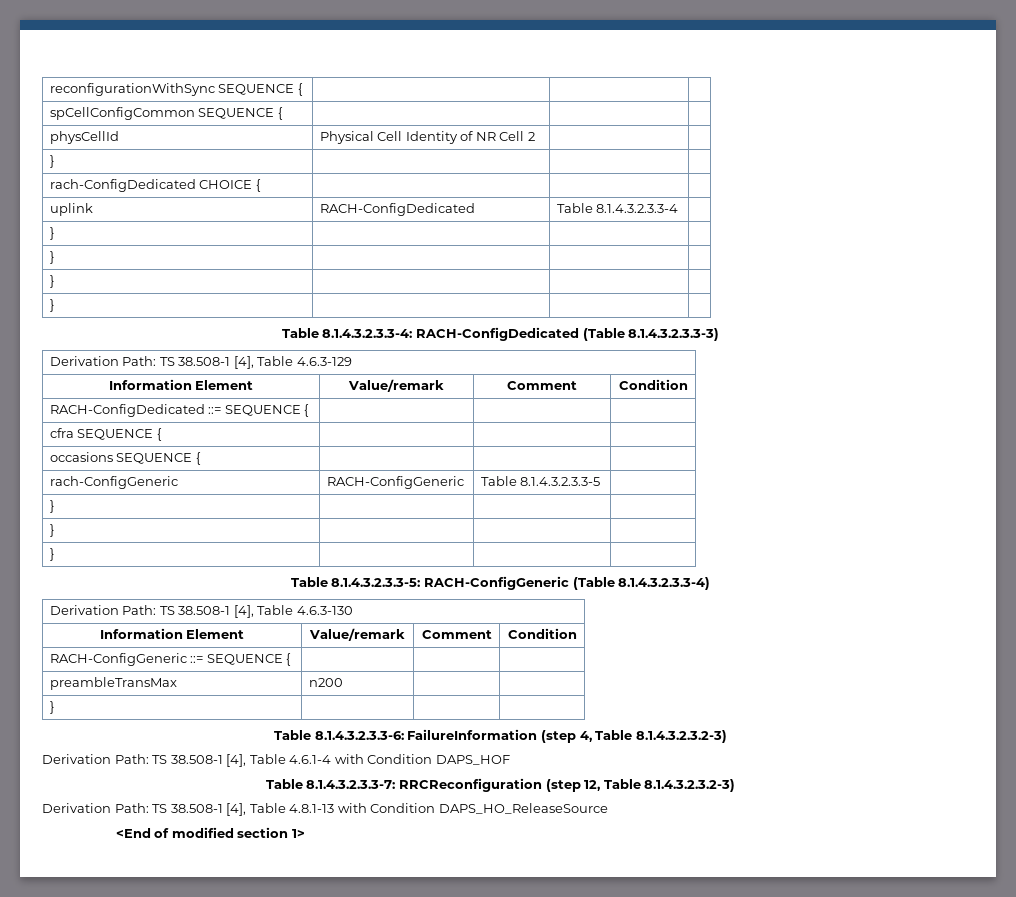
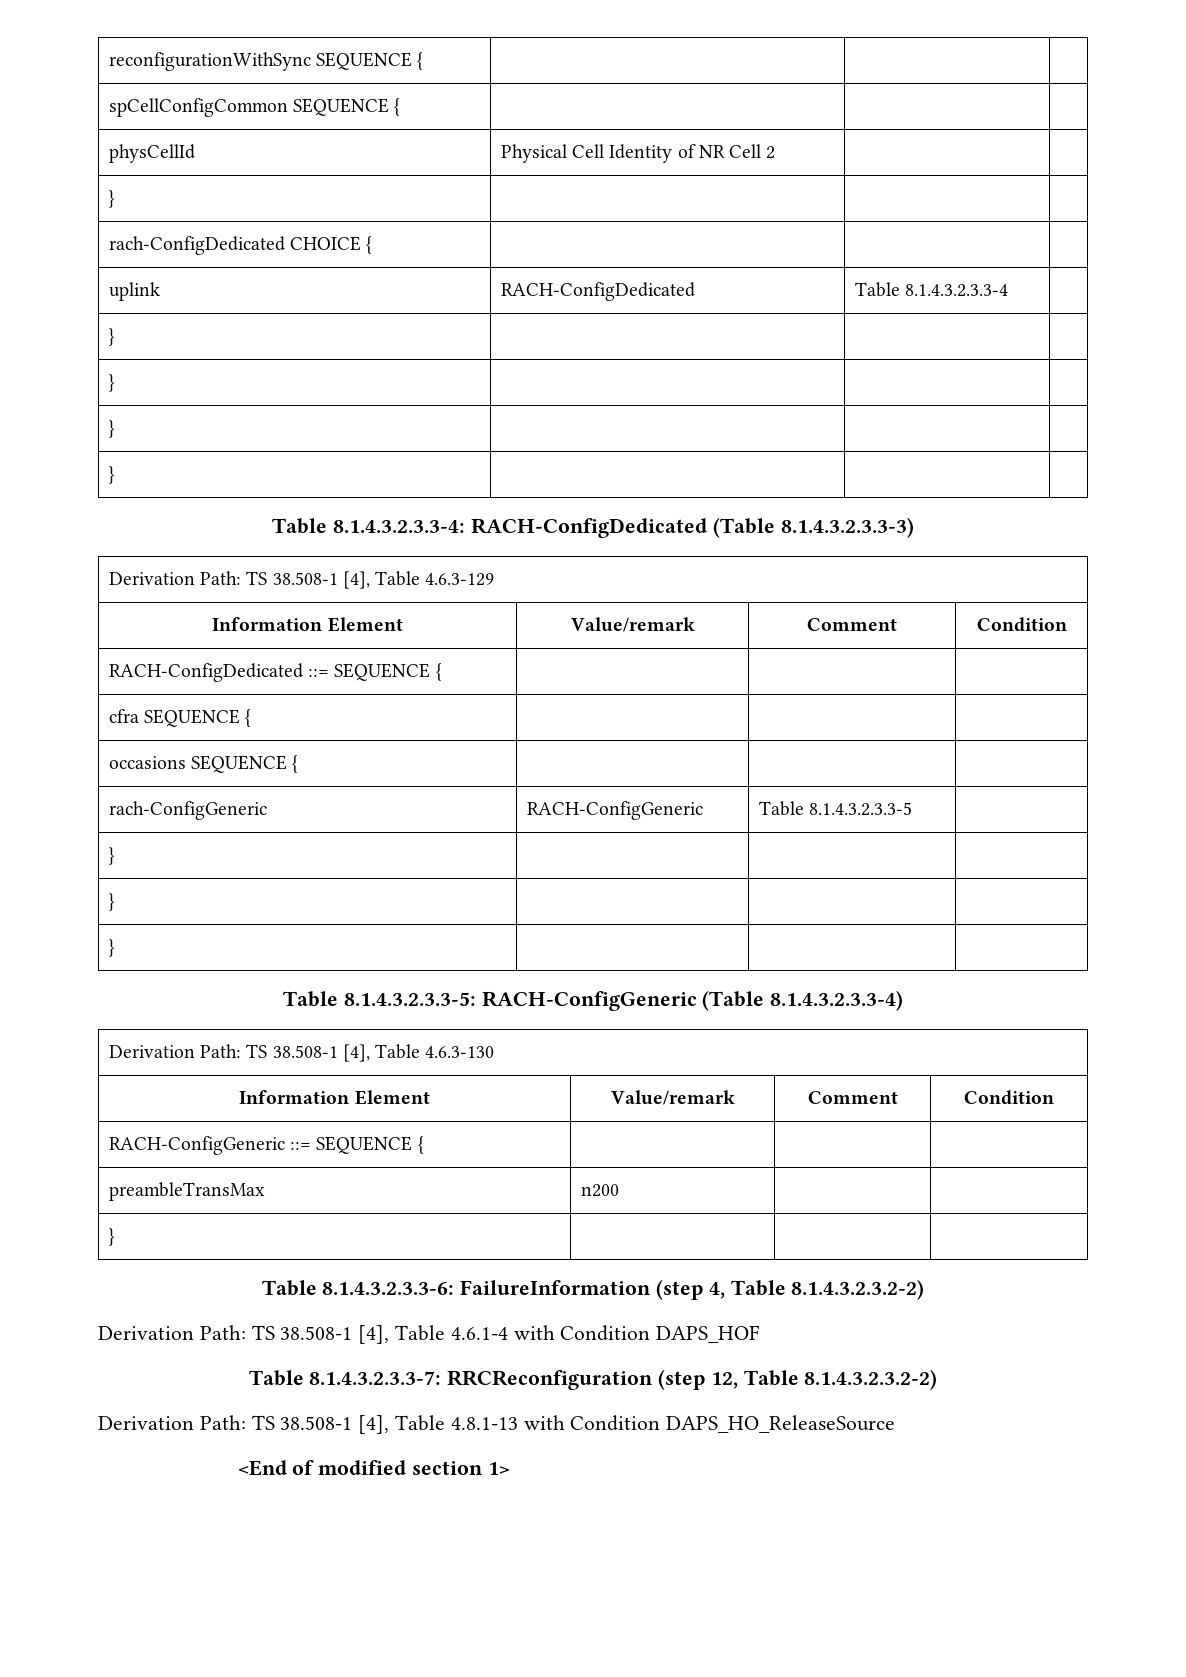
- Table 8.1.4.3.2.3.3-6: FailureInformation (step 4, Table 8.1.4.3.2.3.2-3)
+ Table 8.1.4.3.2.3.3-6: FailureInformation (step 4, Table 8.1.4.3.2.3.2-2)
- Table 8.1.4.3.2.3.3-7: RRCReconfiguration (step 12, Table 8.1.4.3.2.3.2-3)
+ Table 8.1.4.3.2.3.3-7: RRCReconfiguration (step 12, Table 8.1.4.3.2.3.2-2)

